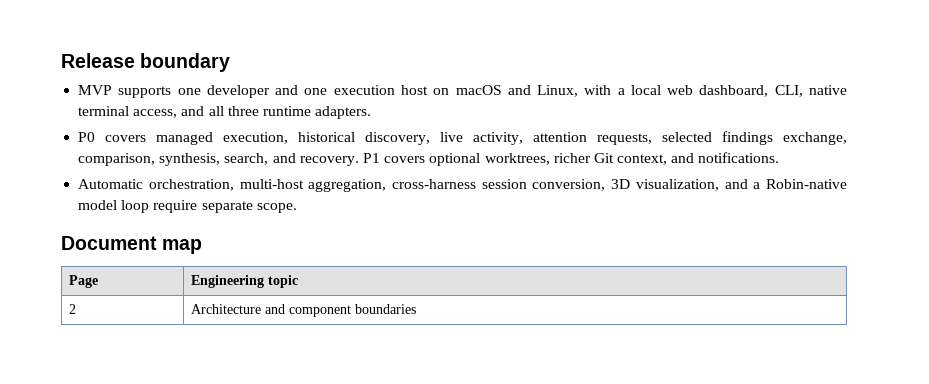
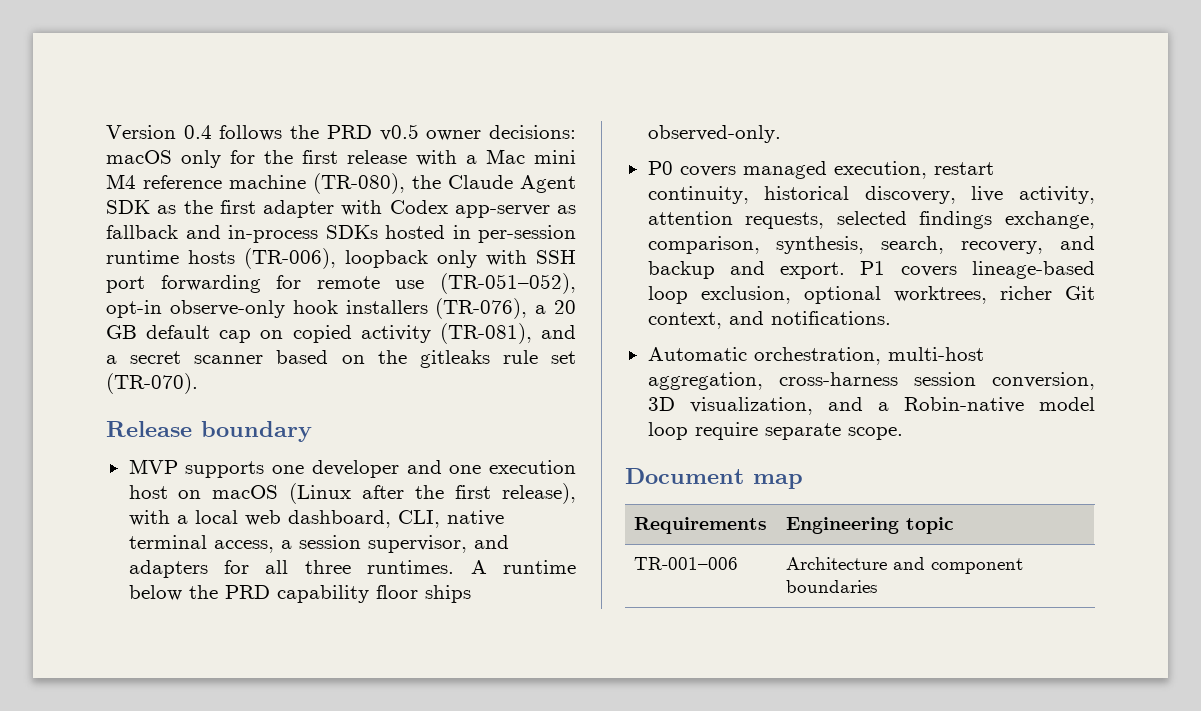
+ Version 0.4 follows the PRD v0.5 owner decisions: macOS only for the first release with a Mac mini M4 reference machine (TR-080), the Claude Agent SDK as the first adapter with Codex app-server as fallback and in-process SDKs hosted in per-session runtime hosts (TR-006), loopback only with SSH port forwarding for remote use (TR-051–052), opt-in observe-only hook installers (TR-076), a 20 GB default cap on copied activity (TR-081), and a secret scanner based on the gitleaks rule set (TR-070).
- MVP supports one developer and one execution host on macOS and Linux, with a local web dashboard, CLI, native terminal access, and all three runtime adapters.
+ MVP supports one developer and one execution host on macOS (Linux after the first release), with a local web dashboard, CLI, native terminal access, a session supervisor, and adapters for all three runtimes. A runtime below the PRD capability floor ships observed-only.
- P0 covers managed execution, historical discovery, live activity, attention requests, selected findings exchange, comparison, synthesis, search, and recovery. P1 covers optional worktrees, richer Git context, and notifications.
+ P0 covers managed execution, restart continuity, historical discovery, live activity, attention requests, selected findings exchange, comparison, synthesis, search, recovery, and backup and export. P1 covers lineage-based loop exclusion, optional worktrees, richer Git context, and notifications.
- Page | Engineering topic
+ Requirements | Engineering topic
- 2 | Architecture and component boundaries
+ TR-001–006 | Architecture and component boundaries

